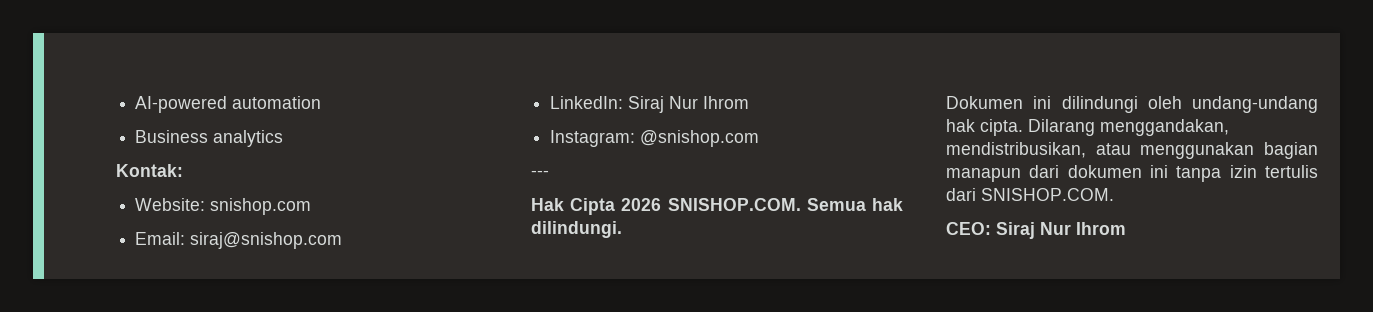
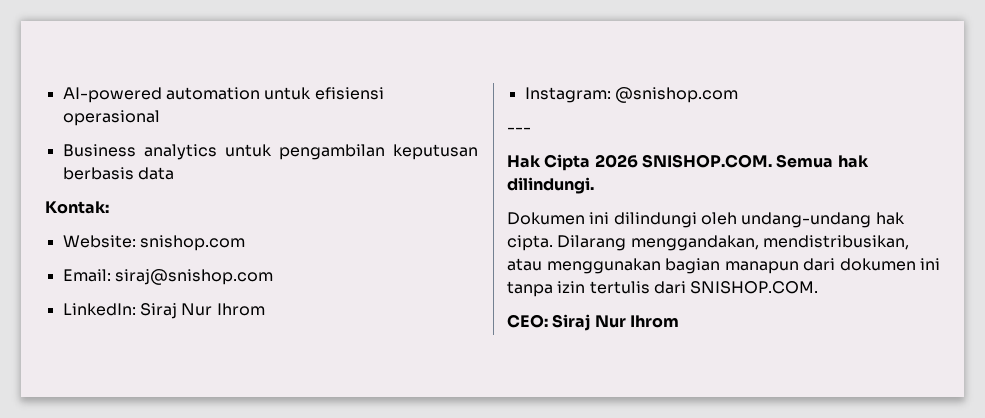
- AI-powered automation
+ AI-powered automation untuk efisiensi operasional
- Business analytics
+ Business analytics untuk pengambilan keputusan berbasis data

